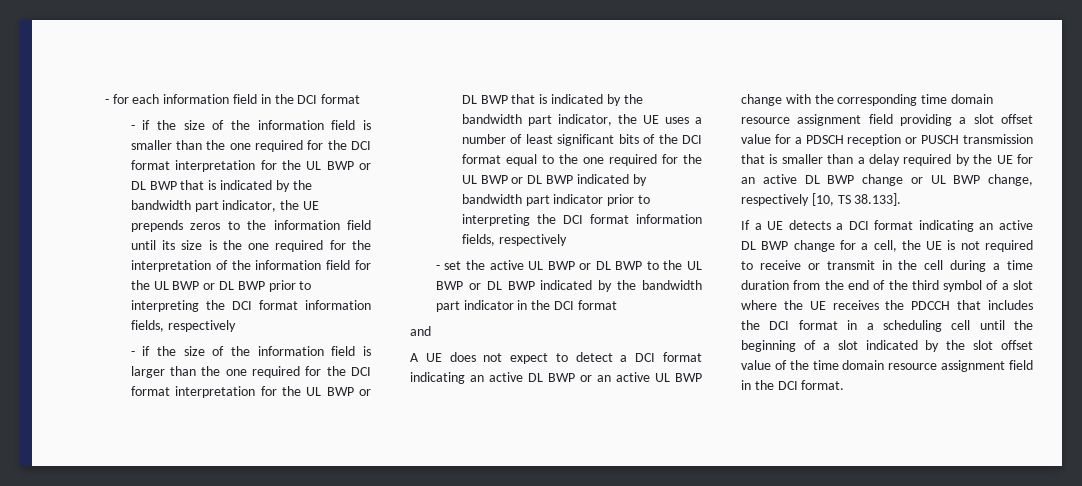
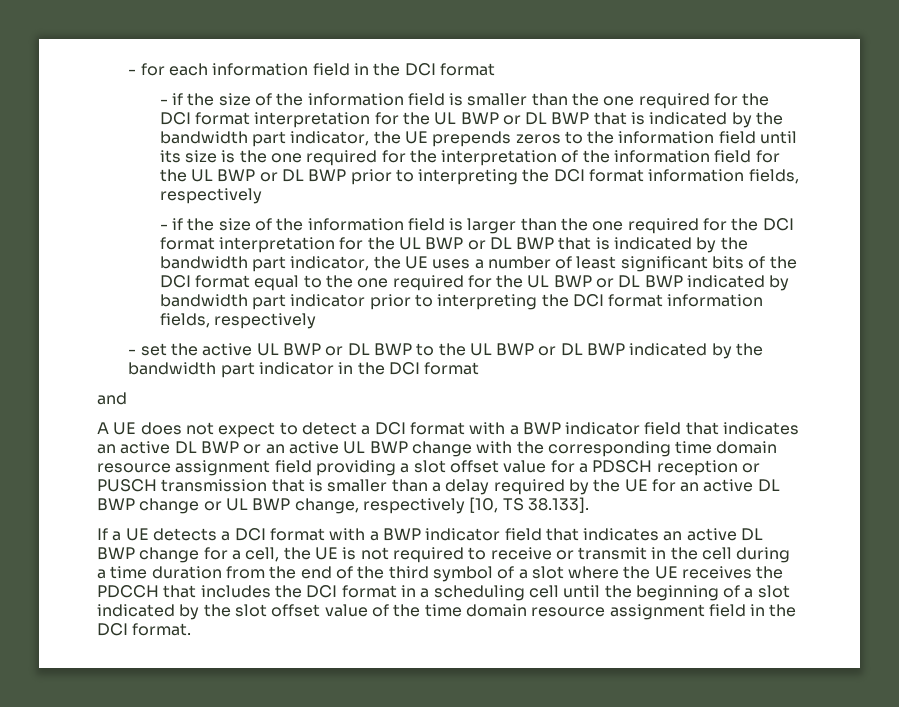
- A UE does not expect to detect a DCI format indicating an active DL BWP or an active UL BWP change with the corresponding time domain resource assignment field providing a slot offset value for a PDSCH reception or PUSCH transmission that is smaller than a delay required by the UE for an active DL BWP change or UL BWP change, respectively [10, TS 38.133].
+ A UE does not expect to detect a DCI format with a BWP indicator field that indicates an active DL BWP or an active UL BWP change with the corresponding time domain resource assignment field providing a slot offset value for a PDSCH reception or PUSCH transmission that is smaller than a delay required by the UE for an active DL BWP change or UL BWP change, respectively [10, TS 38.133].
- If a UE detects a DCI format indicating an active DL BWP change for a cell, the UE is not required to receive or transmit in the cell during a time duration from the end of the third symbol of a slot where the UE receives the PDCCH that includes the DCI format in a scheduling cell until the beginning of a slot indicated by the slot offset value of the time domain resource assignment field in the DCI format.
+ If a UE detects a DCI format with a BWP indicator field that indicates an active DL BWP change for a cell, the UE is not required to receive or transmit in the cell during a time duration from the end of the third symbol of a slot where the UE receives the PDCCH that includes the DCI format in a scheduling cell until the beginning of a slot indicated by the slot offset value of the time domain resource assignment field in the DCI format.

